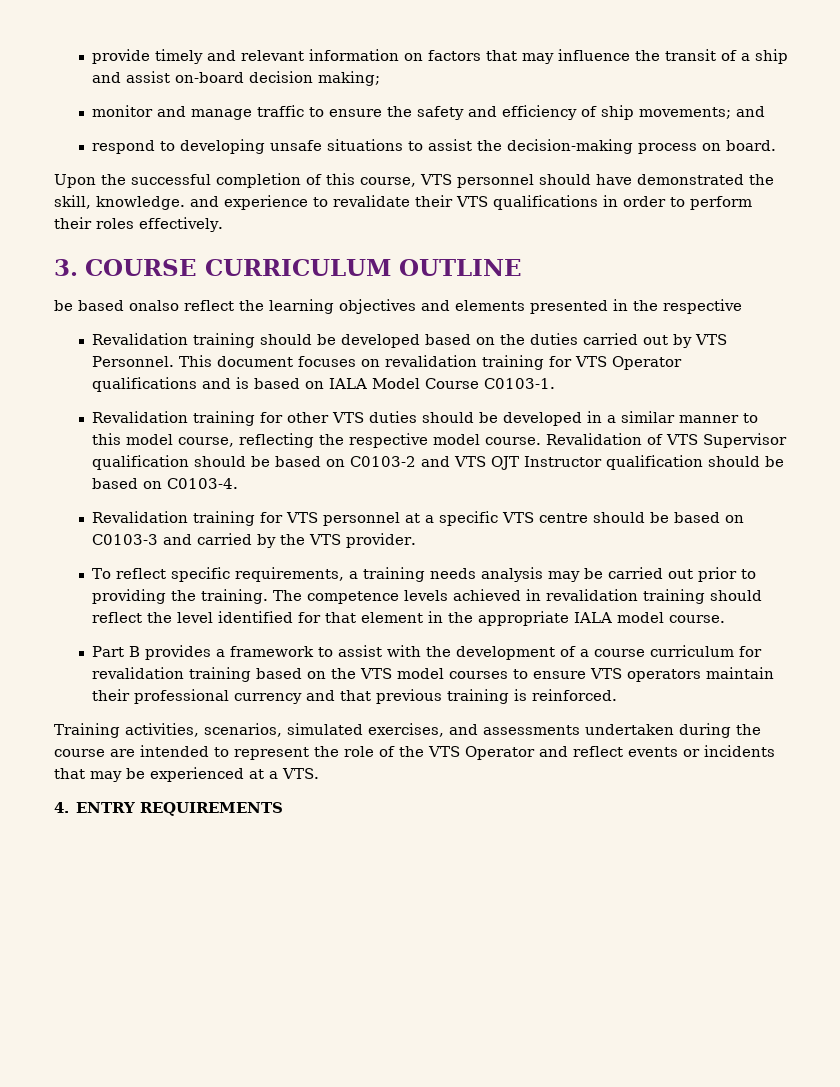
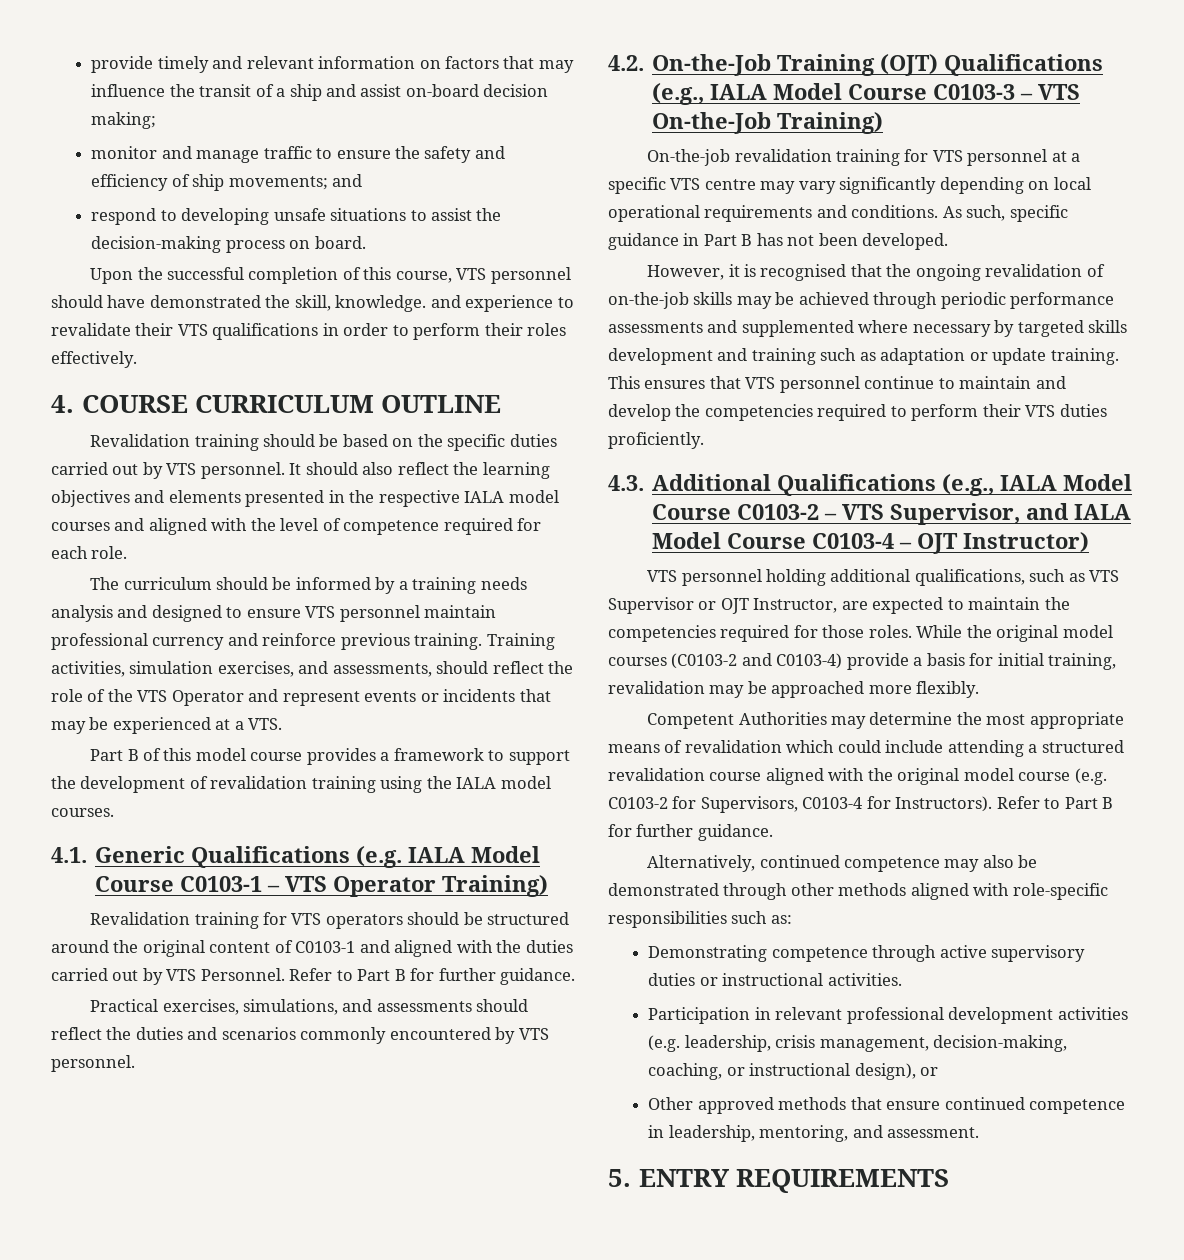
- 3. COURSE CURRICULUM OUTLINE
+ 4. COURSE CURRICULUM OUTLINE
- be based onalso reflect the learning objectives and elements presented in the respective
- Revalidation training should be developed based on the duties carried out by VTS Personnel. This document focuses on revalidation training for VTS Operator qualifications and is based on IALA Model Course C0103-1.
- Revalidation training for other VTS duties should be developed in a similar manner to this model course, reflecting the respective model course. Revalidation of VTS Supervisor qualification should be based on C0103-2 and VTS OJT Instructor qualification should be based on C0103-4.
- Revalidation training for VTS personnel at a specific VTS centre should be based on C0103-3 and carried by the VTS provider.
- To reflect specific requirements, a training needs analysis may be carried out prior to providing the training. The competence levels achieved in revalidation training should reflect the level identified for that element in the appropriate IALA model course.
- Part B provides a framework to assist with the development of a course curriculum for revalidation training based on the VTS model courses to ensure VTS operators maintain their professional currency and that previous training is reinforced.
- Training activities, scenarios, simulated exercises, and assessments undertaken during the course are intended to represent the role of the VTS Operator and reflect events or incidents that may be experienced at a VTS.
+ Revalidation training should be based on the specific duties carried out by VTS personnel. It should also reflect the learning objectives and elements presented in the respective IALA model courses and aligned with the level of competence required for each role.
+ The curriculum should be informed by a training needs analysis and designed to ensure VTS personnel maintain professional currency and reinforce previous training. Training activities, simulation exercises, and assessments, should reflect the role of the VTS Operator and represent events or incidents that may be experienced at a VTS.
- 4. ENTRY REQUIREMENTS
+ Part B of this model course provides a framework to support the development of revalidation training using the IALA model courses.
+ 4.1. Generic Qualifications (e.g. IALA Model Course C0103-1 – VTS Operator Training)
+ Revalidation training for VTS operators should be structured around the original content of C0103-1 and aligned with the duties carried out by VTS Personnel. Refer to Part B for further guidance.
+ Practical exercises, simulations, and assessments should reflect the duties and scenarios commonly encountered by VTS personnel.
+ 4.2. On-the-Job Training (OJT) Qualifications (e.g., IALA Model Course C0103-3 – VTS On-the-Job Training)
+ On-the-job revalidation training for VTS personnel at a specific VTS centre may vary significantly depending on local operational requirements and conditions. As such, specific guidance in Part B has not been developed.
+ However, it is recognised that the ongoing revalidation of on-the-job skills may be achieved through periodic performance assessments and supplemented where necessary by targeted skills development and training such as adaptation or update training. This ensures that VTS personnel continue to maintain and develop the competencies required to perform their VTS duties proficiently.
+ 4.3. Additional Qualifications (e.g., IALA Model Course C0103-2 – VTS Supervisor, and IALA Model Course C0103-4 – OJT Instructor)
+ VTS personnel holding additional qualifications, such as VTS Supervisor or OJT Instructor, are expected to maintain the competencies required for those roles. While the original model courses (C0103-2 and C0103-4) provide a basis for initial training, revalidation may be approached more flexibly.
+ Competent Authorities may determine the most appropriate means of revalidation which could include attending a structured revalidation course aligned with the original model course (e.g. C0103-2 for Supervisors, C0103-4 for Instructors). Refer to Part B for further guidance.
+ Alternatively, continued competence may also be demonstrated through other methods aligned with role-specific responsibilities such as:
+ Demonstrating competence through active supervisory duties or instructional activities.
+ Participation in relevant professional development activities (e.g. leadership, crisis management, decision-making, coaching, or instructional design), or
+ Other approved methods that ensure continued competence in leadership, mentoring, and assessment.
+ 5. ENTRY REQUIREMENTS

